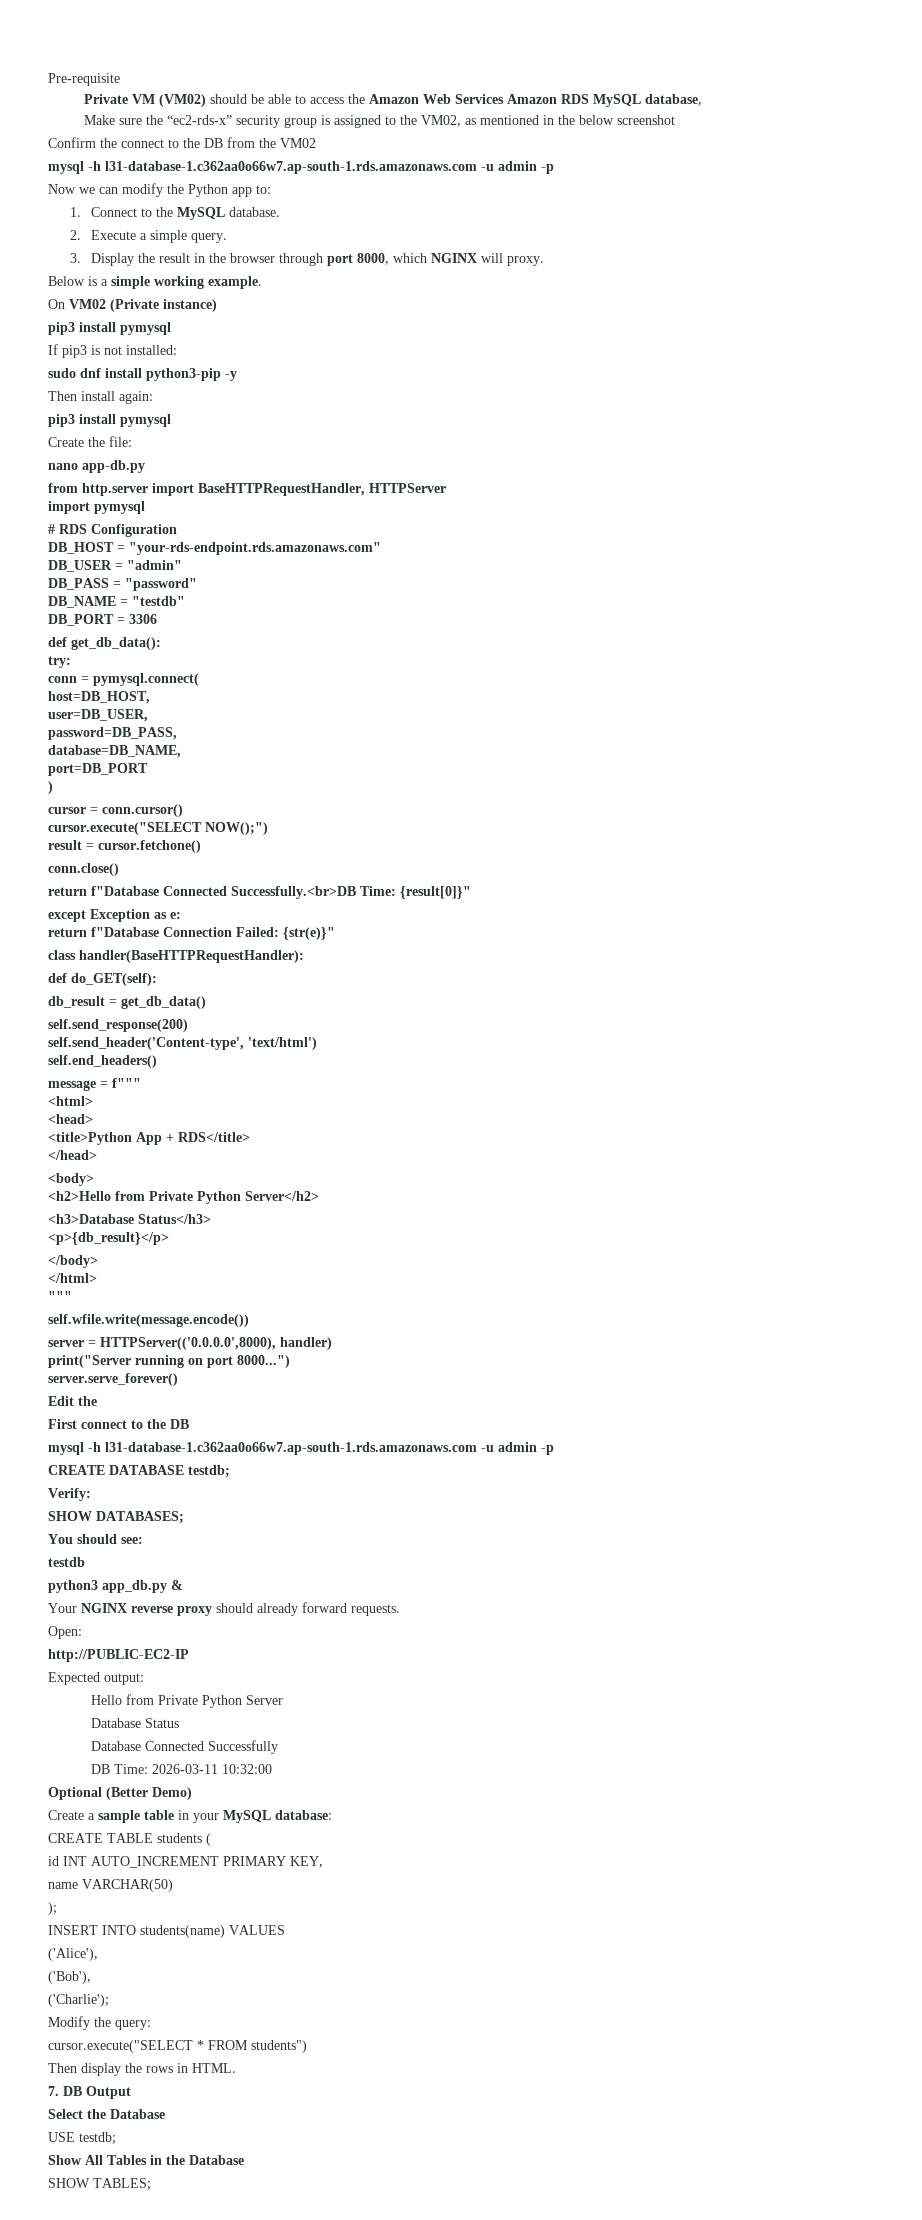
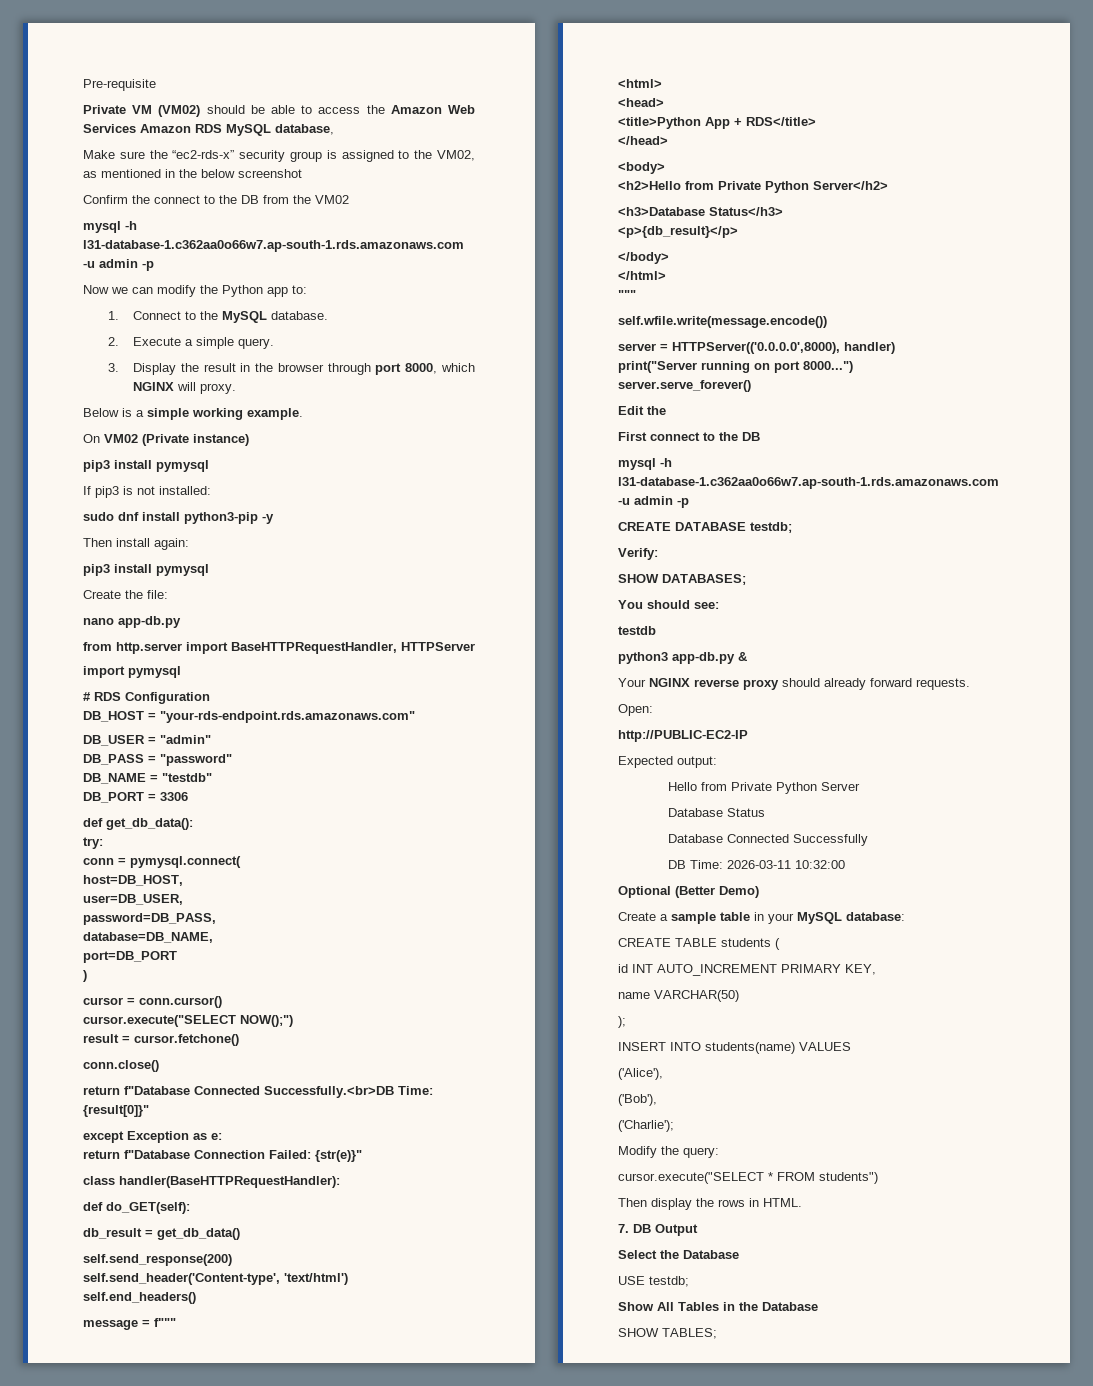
- python3 app_db.py &
+ python3 app-db.py &

